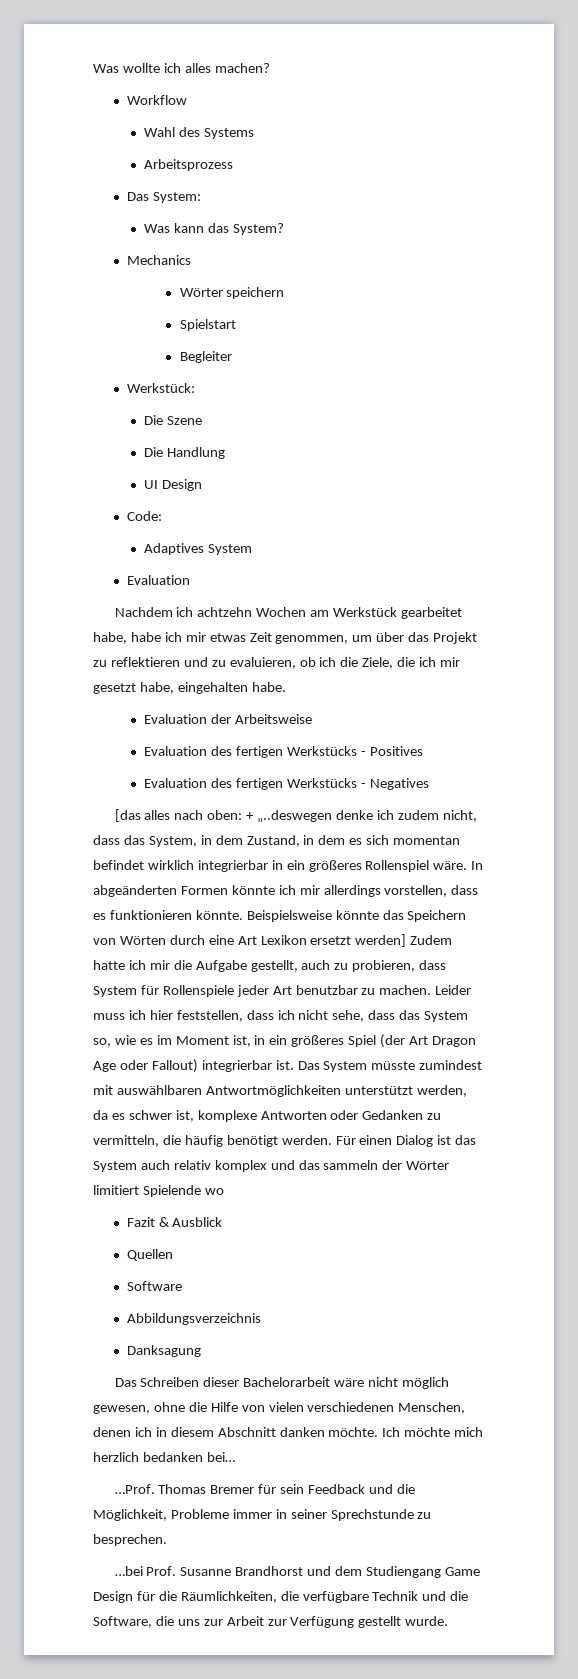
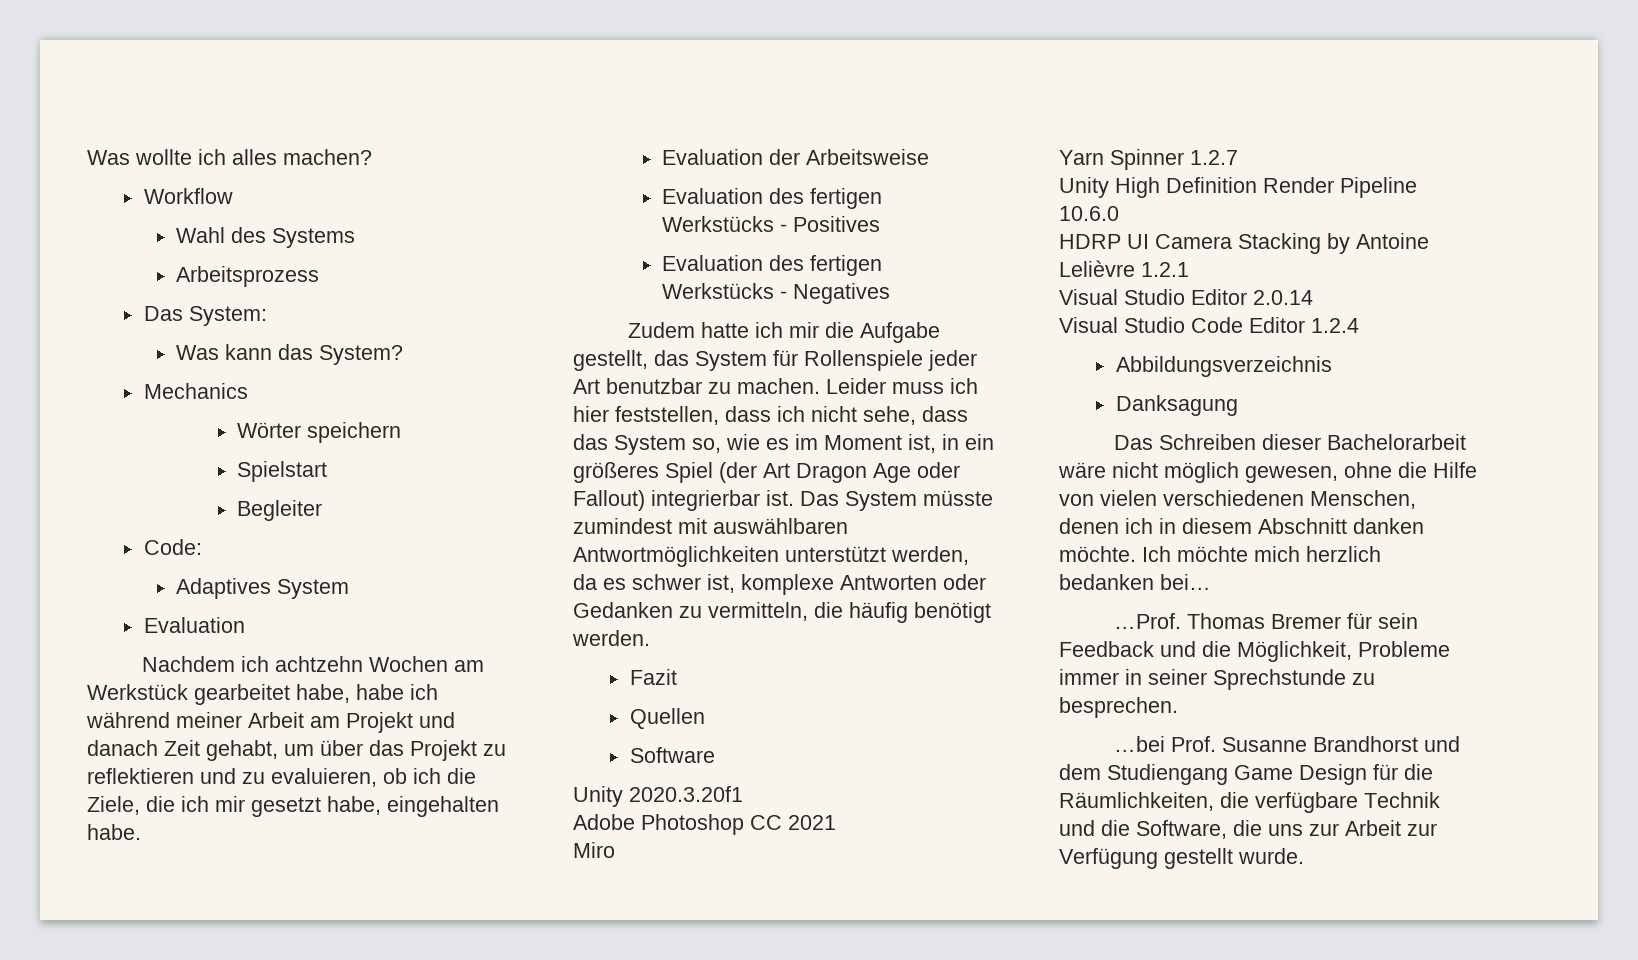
- Werkstück:
- Die Szene
- Die Handlung
- UI Design
- Nachdem ich achtzehn Wochen am Werkstück gearbeitet habe, habe ich mir etwas Zeit genommen, um über das Projekt zu reflektieren und zu evaluieren, ob ich die Ziele, die ich mir gesetzt habe, eingehalten habe.
+ Nachdem ich achtzehn Wochen am Werkstück gearbeitet habe, habe ich während meiner Arbeit am Projekt und danach Zeit gehabt, um über das Projekt zu reflektieren und zu evaluieren, ob ich die Ziele, die ich mir gesetzt habe, eingehalten habe.
- [das alles nach oben: + „..deswegen denke ich zudem nicht, dass das System, in dem Zustand, in dem es sich momentan befindet wirklich integrierbar in ein größeres Rollenspiel wäre. In abgeänderten Formen könnte ich mir allerdings vorstellen, dass es funktionieren könnte. Beispielsweise könnte das Speichern von Wörten durch eine Art Lexikon ersetzt werden] Zudem hatte ich mir die Aufgabe gestellt, auch zu probieren, dass System für Rollenspiele jeder Art benutzbar zu machen.
+ Zudem hatte ich mir die Aufgabe gestellt, das System für Rollenspiele jeder Art benutzbar zu machen.
- Für einen Dialog ist das System auch relativ komplex und das sammeln der Wörter limitiert Spielende wo
- Fazit & Ausblick
+ Fazit
+ Unity 2020.3.20f1
+ Adobe Photoshop CC 2021
+ Miro
+ Yarn Spinner 1.2.7
+ Unity High Definition Render Pipeline 10.6.0
+ HDRP UI Camera Stacking by Antoine Lelièvre 1.2.1
+ Visual Studio Editor 2.0.14
+ Visual Studio Code Editor 1.2.4

